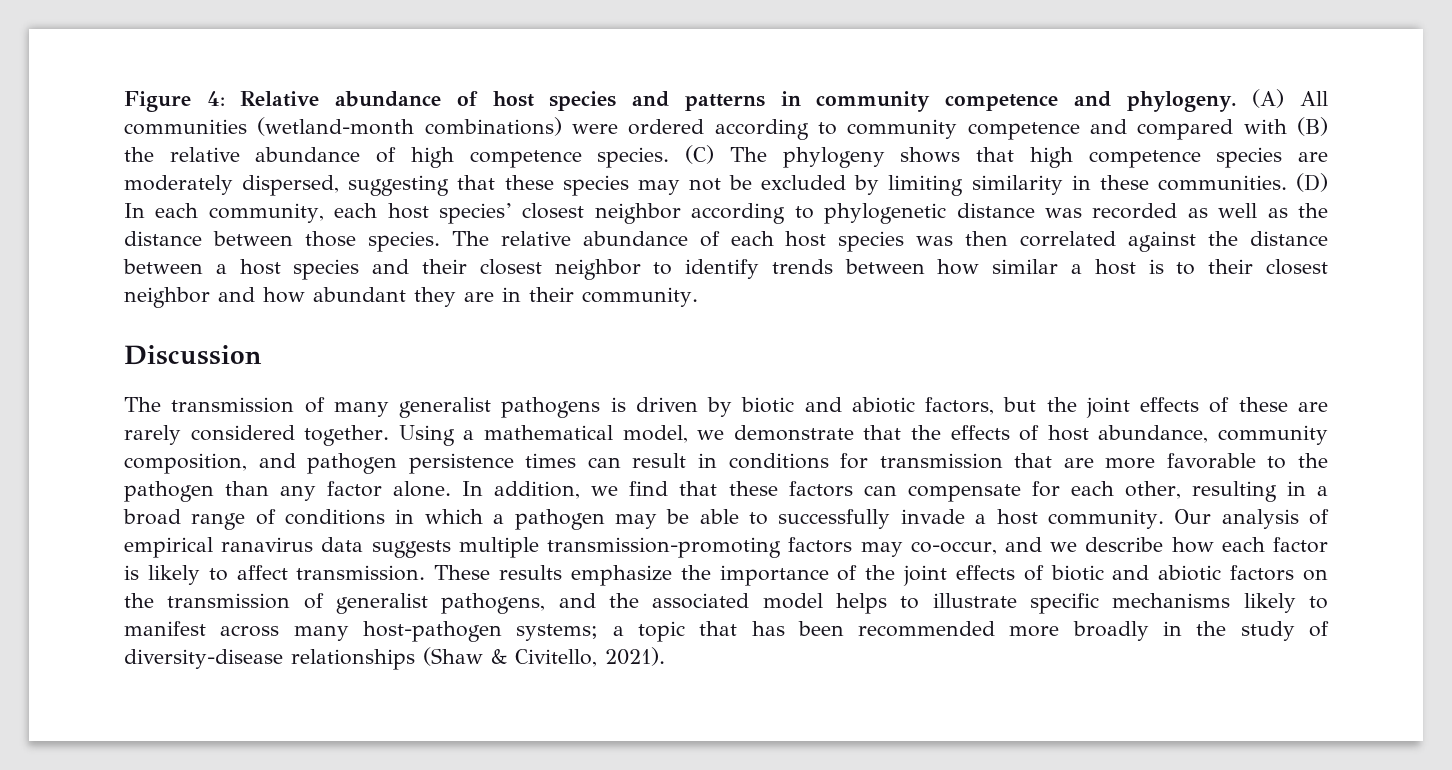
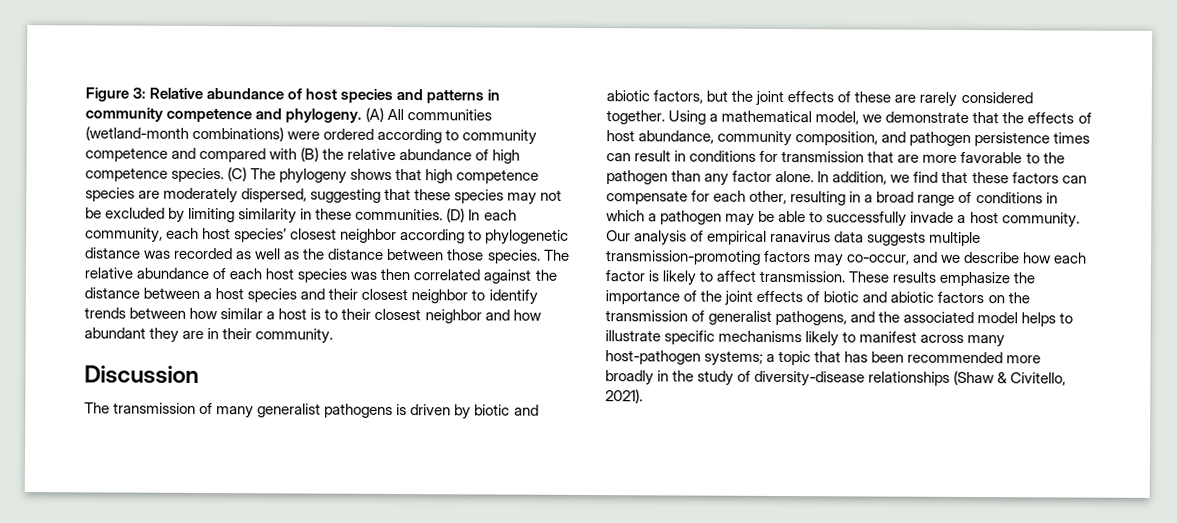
- Figure 4: Relative abundance of host species and patterns in community competence and phylogeny.
+ Figure 3: Relative abundance of host species and patterns in community competence and phylogeny.

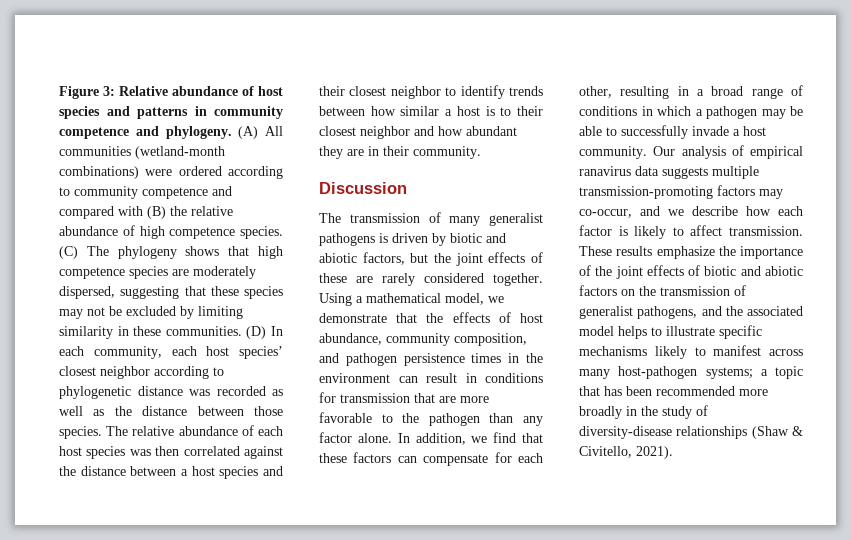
- Using a mathematical model, we demonstrate that the effects of host abundance, community composition, and pathogen persistence times can result in conditions for transmission that are more favorable to the pathogen than any factor alone.
+ Using a mathematical model, we demonstrate that the effects of host abundance, community composition, and pathogen persistence times in the environment can result in conditions for transmission that are more favorable to the pathogen than any factor alone.

